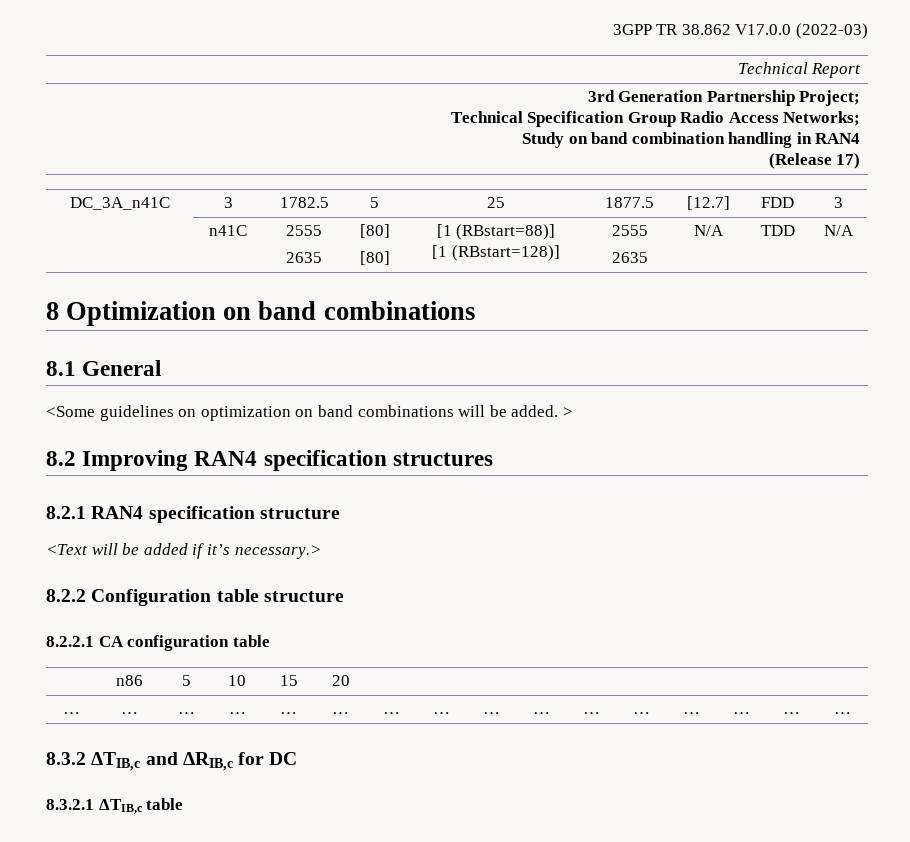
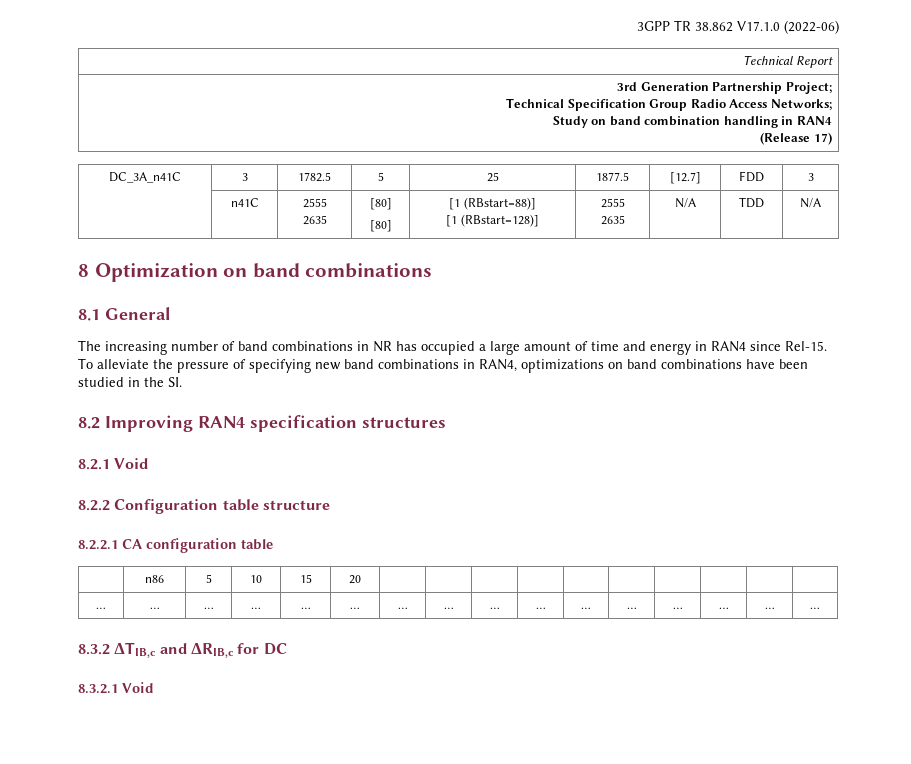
- 3GPP TR 38.862 V17.0.0 (2022-03)
+ 3GPP TR 38.862 V17.1.0 (2022-06)
- <Some guidelines on optimization on band combinations will be added. >
+ The increasing number of band combinations in NR has occupied a large amount of time and energy in RAN4 since Rel-15. To alleviate the pressure of specifying new band combinations in RAN4, optimizations on band combinations have been studied in the SI.
- 8.2.1 RAN4 specification structure
- <Text will be added if it’s necessary.>
+ 8.2.1 Void
- 8.3.2.1 ΔTIB,c table
+ 8.3.2.1 Void

